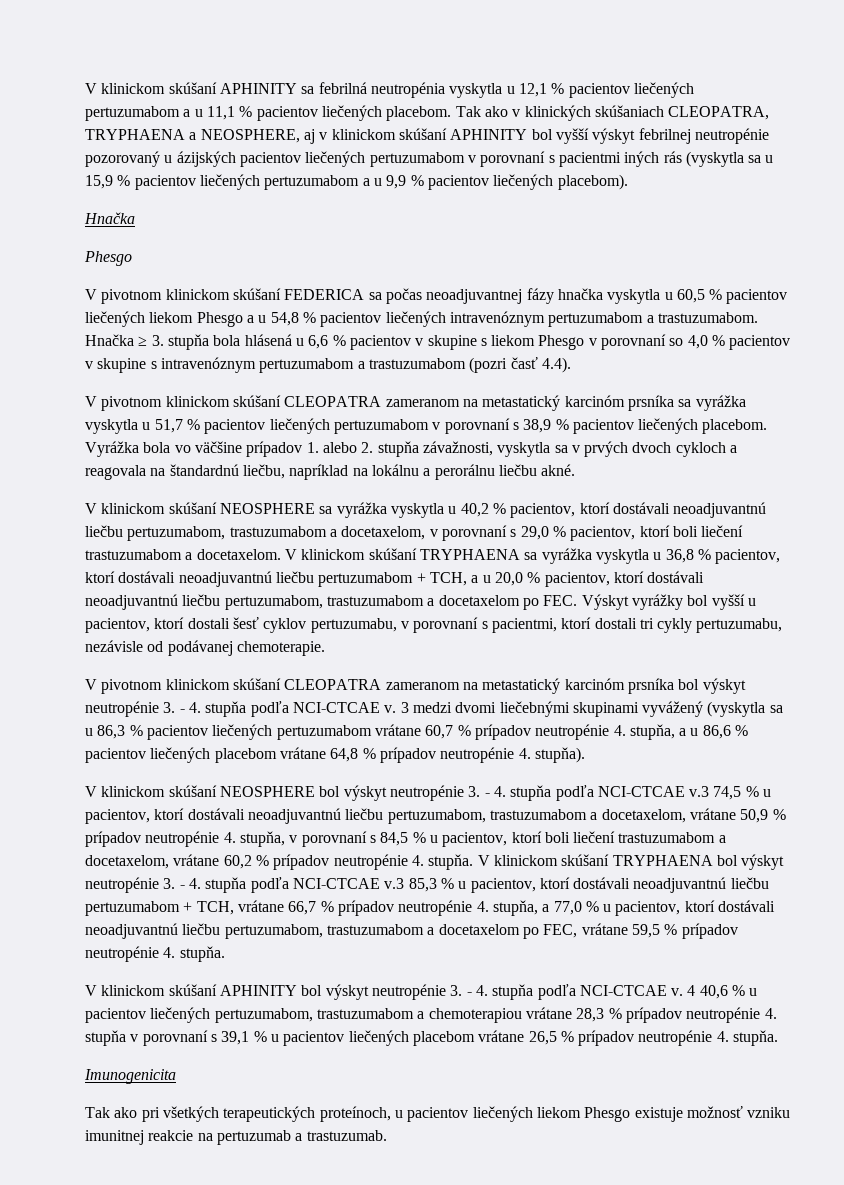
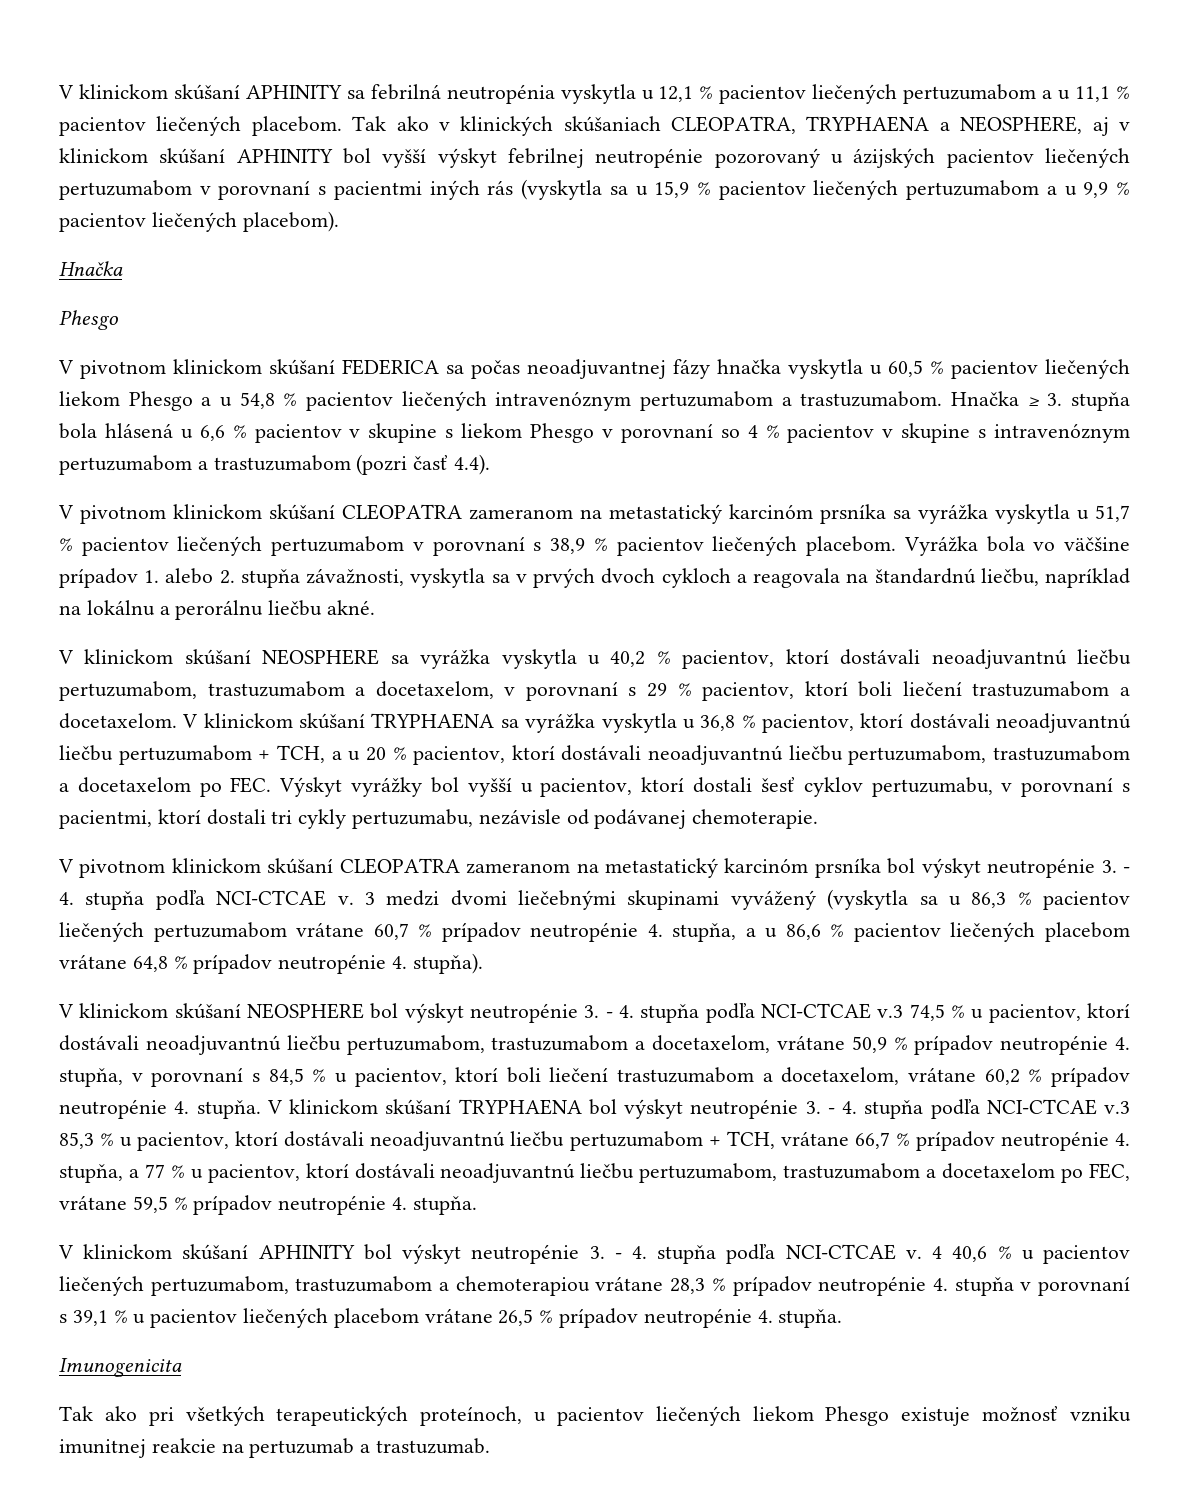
- Hnačka ≥ 3. stupňa bola hlásená u 6,6 % pacientov v skupine s liekom Phesgo v porovnaní so 4,0 % pacientov v skupine s intravenóznym pertuzumabom a trastuzumabom (pozri časť 4.4).
+ Hnačka ≥ 3. stupňa bola hlásená u 6,6 % pacientov v skupine s liekom Phesgo v porovnaní so 4 % pacientov v skupine s intravenóznym pertuzumabom a trastuzumabom (pozri časť 4.4).
- V klinickom skúšaní NEOSPHERE sa vyrážka vyskytla u 40,2 % pacientov, ktorí dostávali neoadjuvantnú liečbu pertuzumabom, trastuzumabom a docetaxelom, v porovnaní s 29,0 % pacientov, ktorí boli liečení trastuzumabom a docetaxelom.
+ V klinickom skúšaní NEOSPHERE sa vyrážka vyskytla u 40,2 % pacientov, ktorí dostávali neoadjuvantnú liečbu pertuzumabom, trastuzumabom a docetaxelom, v porovnaní s 29 % pacientov, ktorí boli liečení trastuzumabom a docetaxelom.
- V klinickom skúšaní TRYPHAENA sa vyrážka vyskytla u 36,8 % pacientov, ktorí dostávali neoadjuvantnú liečbu pertuzumabom + TCH, a u 20,0 % pacientov, ktorí dostávali neoadjuvantnú liečbu pertuzumabom, trastuzumabom a docetaxelom po FEC. Výskyt vyrážky bol vyšší u pacientov, ktorí dostali šesť cyklov pertuzumabu, v porovnaní s pacientmi, ktorí dostali tri cykly pertuzumabu, nezávisle od podávanej chemoterapie.
+ V klinickom skúšaní TRYPHAENA sa vyrážka vyskytla u 36,8 % pacientov, ktorí dostávali neoadjuvantnú liečbu pertuzumabom + TCH, a u 20 % pacientov, ktorí dostávali neoadjuvantnú liečbu pertuzumabom, trastuzumabom a docetaxelom po FEC. Výskyt vyrážky bol vyšší u pacientov, ktorí dostali šesť cyklov pertuzumabu, v porovnaní s pacientmi, ktorí dostali tri cykly pertuzumabu, nezávisle od podávanej chemoterapie.
- V klinickom skúšaní TRYPHAENA bol výskyt neutropénie 3. - 4. stupňa podľa NCI-CTCAE v.3 85,3 % u pacientov, ktorí dostávali neoadjuvantnú liečbu pertuzumabom + TCH, vrátane 66,7 % prípadov neutropénie 4. stupňa, a 77,0 % u pacientov, ktorí dostávali neoadjuvantnú liečbu pertuzumabom, trastuzumabom a docetaxelom po FEC, vrátane 59,5 % prípadov neutropénie 4. stupňa.
+ V klinickom skúšaní TRYPHAENA bol výskyt neutropénie 3. - 4. stupňa podľa NCI-CTCAE v.3 85,3 % u pacientov, ktorí dostávali neoadjuvantnú liečbu pertuzumabom + TCH, vrátane 66,7 % prípadov neutropénie 4. stupňa, a 77 % u pacientov, ktorí dostávali neoadjuvantnú liečbu pertuzumabom, trastuzumabom a docetaxelom po FEC, vrátane 59,5 % prípadov neutropénie 4. stupňa.

